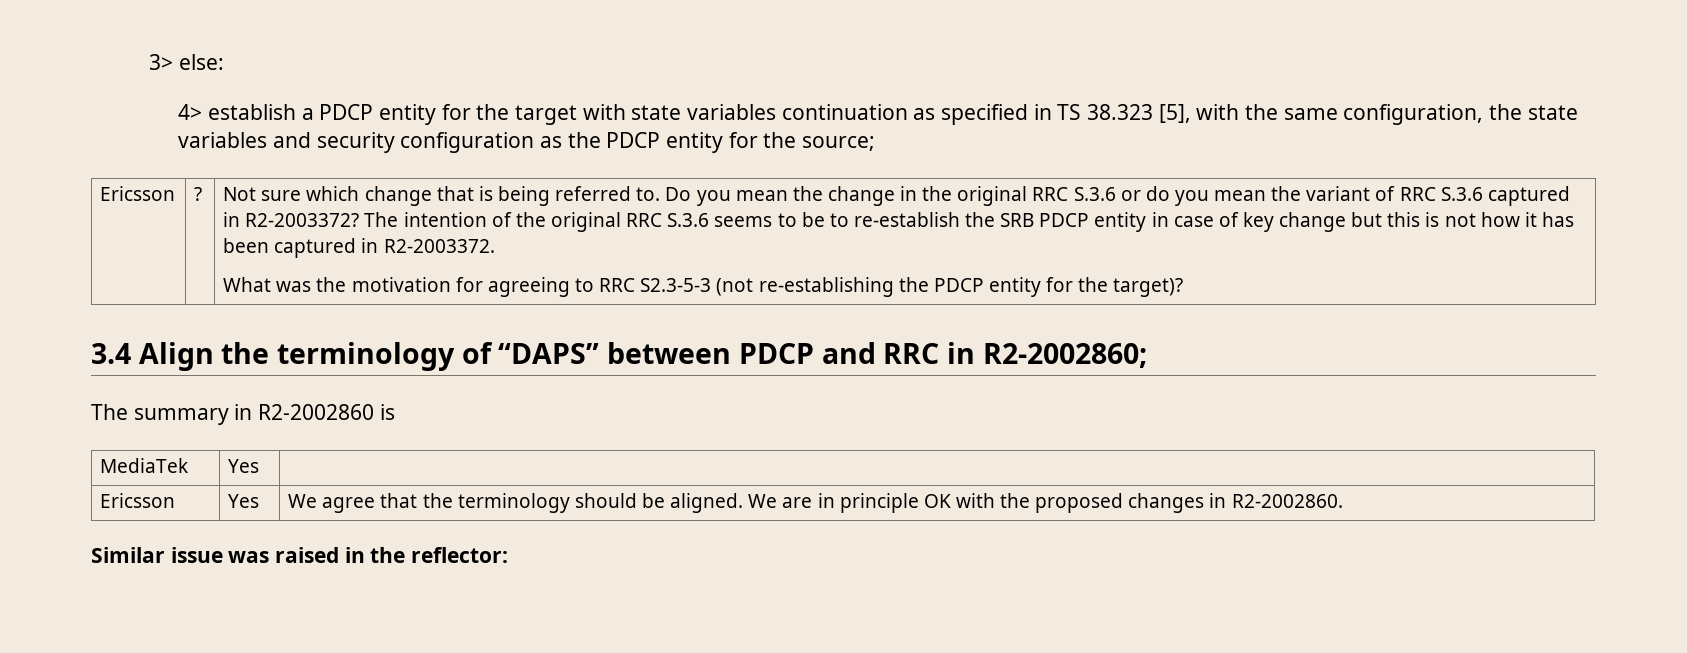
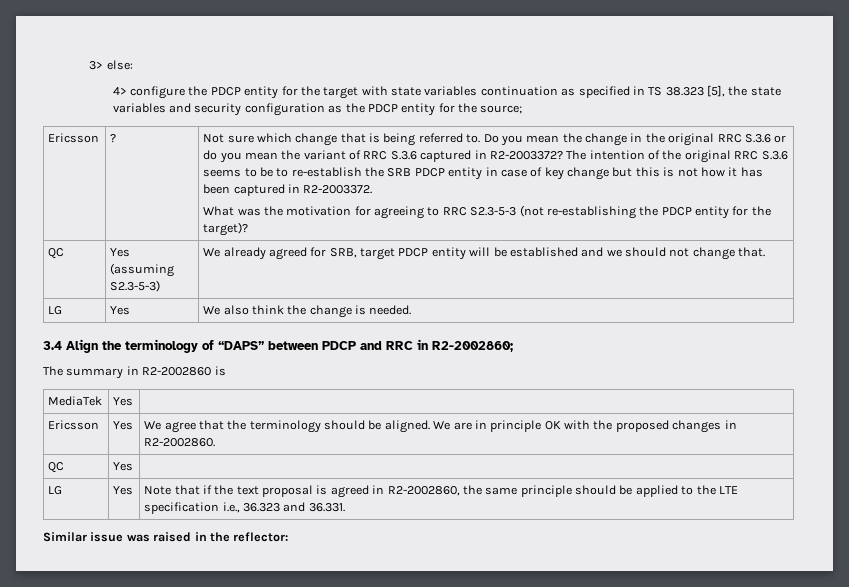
- 4> establish a PDCP entity for the target with state variables continuation as specified in TS 38.323 [5], with the same configuration, the state variables and security configuration as the PDCP entity for the source;
+ 4> configure the PDCP entity for the target with state variables continuation as specified in TS 38.323 [5], the state variables and security configuration as the PDCP entity for the source;
+ QC | Yes (assuming S2.3-5-3) | We already agreed for SRB, target PDCP entity will be established and we should not change that.
+ LG | Yes | We also think the change is needed.
+ QC | Yes |
+ LG | Yes | Note that if the text proposal is agreed in R2-2002860, the same principle should be applied to the LTE specification i.e., 36.323 and 36.331.

